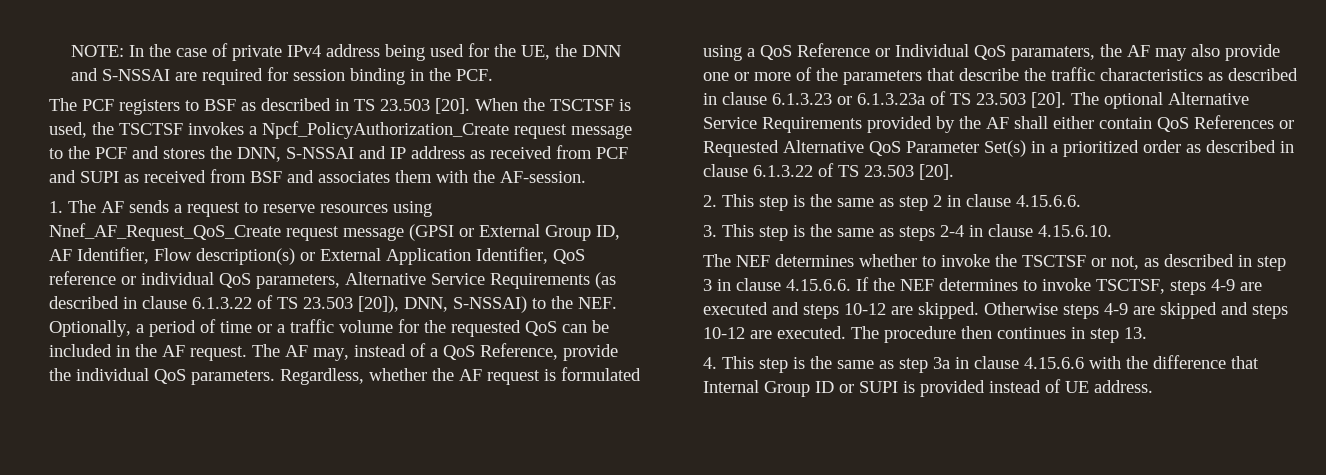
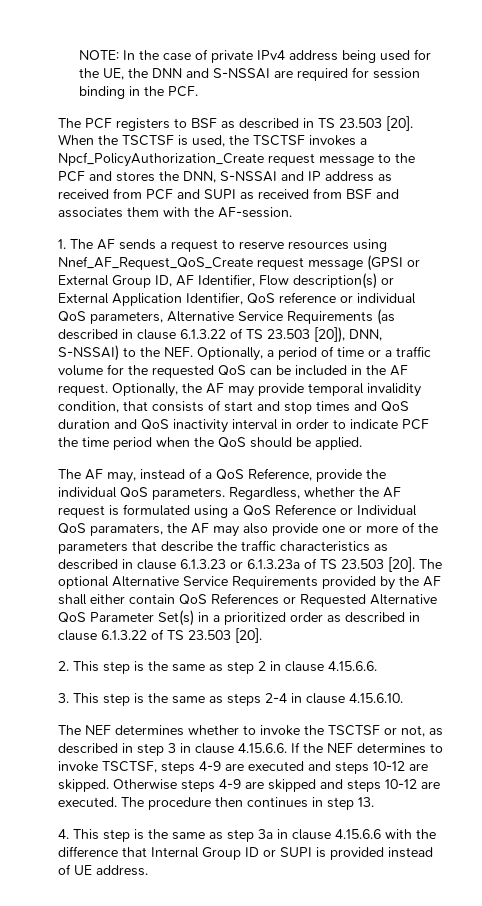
- 1. The AF sends a request to reserve resources using Nnef_AF_Request_QoS_Create request message (GPSI or External Group ID, AF Identifier, Flow description(s) or External Application Identifier, QoS reference or individual QoS parameters, Alternative Service Requirements (as described in clause 6.1.3.22 of TS 23.503 [20]), DNN, S-NSSAI) to the NEF. Optionally, a period of time or a traffic volume for the requested QoS can be included in the AF request. The AF may, instead of a QoS Reference, provide the individual QoS parameters.
+ 1. The AF sends a request to reserve resources using Nnef_AF_Request_QoS_Create request message (GPSI or External Group ID, AF Identifier, Flow description(s) or External Application Identifier, QoS reference or individual QoS parameters, Alternative Service Requirements (as described in clause 6.1.3.22 of TS 23.503 [20]), DNN, S-NSSAI) to the NEF. Optionally, a period of time or a traffic volume for the requested QoS can be included in the AF request. Optionally, the AF may provide temporal invalidity condition, that consists of start and stop times and QoS duration and QoS inactivity interval in order to indicate PCF the time period when the QoS should be applied.
+ The AF may, instead of a QoS Reference, provide the individual QoS parameters.

